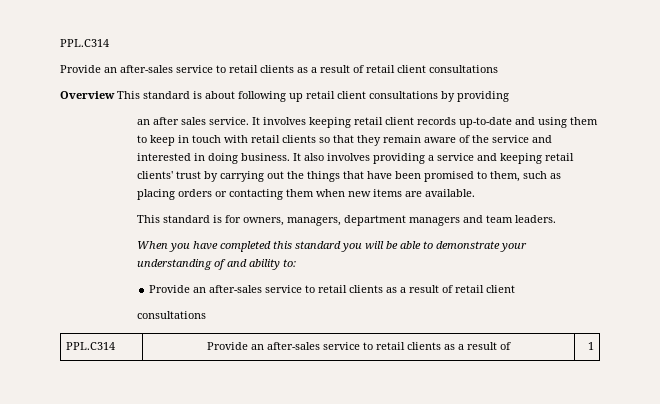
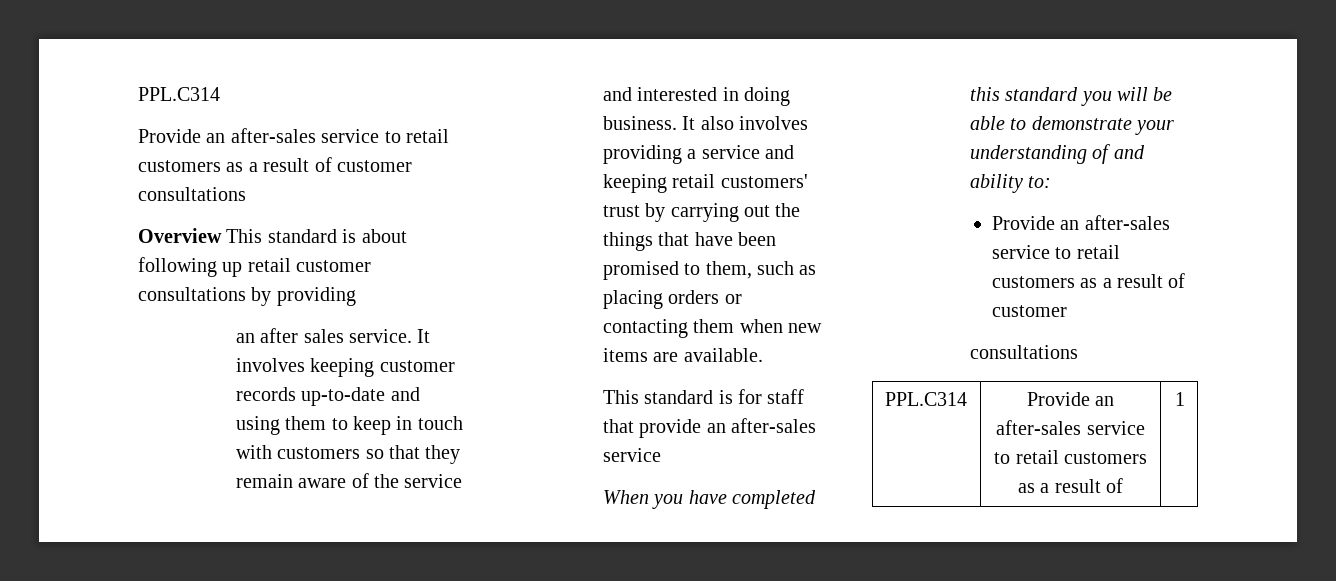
- Provide an after-sales service to retail clients as a result of retail client consultations
+ Provide an after-sales service to retail customers as a result of customer consultations
- Overview This standard is about following up retail client consultations by providing
+ Overview This standard is about following up retail customer consultations by providing
- It involves keeping retail client records up-to-date and using them to keep in touch with retail clients so that they remain aware of the service and interested in doing business.
+ It involves keeping customer records up-to-date and using them to keep in touch with customers so that they remain aware of the service and interested in doing business.
- It also involves providing a service and keeping retail clients' trust by carrying out the things that have been promised to them, such as placing orders or contacting them when new items are available.
+ It also involves providing a service and keeping retail customers' trust by carrying out the things that have been promised to them, such as placing orders or contacting them when new items are available.
- This standard is for owners, managers, department managers and team leaders.
+ This standard is for staff that provide an after-sales service
  When you have completed this standard you will be able to demonstrate your understanding of and ability to:
- Provide an after-sales service to retail clients as a result of retail client
+ Provide an after-sales service to retail customers as a result of customer
- PPL.C314 | Provide an after-sales service to retail clients as a result of | 1
+ PPL.C314 | Provide an after-sales service to retail customers as a result of | 1

